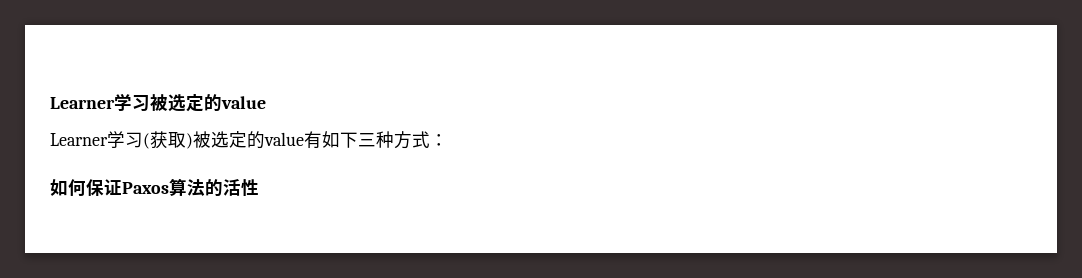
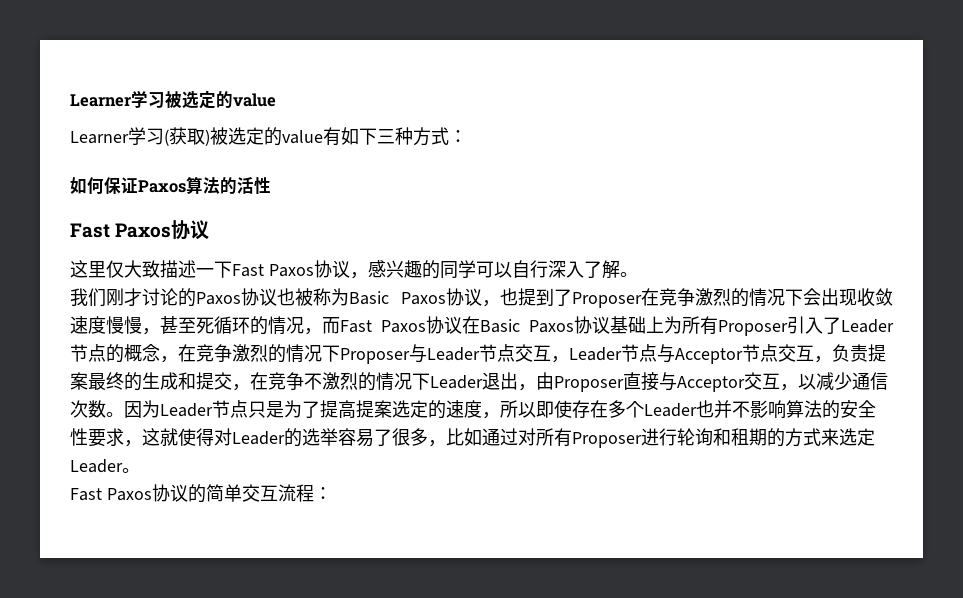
  如何保证Paxos算法的活性
+ Fast Paxos协议
+ 这里仅大致描述一下Fast Paxos协议，感兴趣的同学可以自行深入了解。
+ 我们刚才讨论的Paxos协议也被称为Basic Paxos协议，也提到了Proposer在竞争激烈的情况下会出现收敛速度慢慢，甚至死循环的情况，而Fast Paxos协议在Basic Paxos协议基础上为所有Proposer引入了Leader节点的概念，在竞争激烈的情况下Proposer与Leader节点交互，Leader节点与Acceptor节点交互，负责提案最终的生成和提交，在竞争不激烈的情况下Leader退出，由Proposer直接与Acceptor交互，以减少通信次数。因为Leader节点只是为了提高提案选定的速度，所以即使存在多个Leader也并不影响算法的安全性要求，这就使得对Leader的选举容易了很多，比如通过对所有Proposer进行轮询和租期的方式来选定Leader。
+ Fast Paxos协议的简单交互流程：

